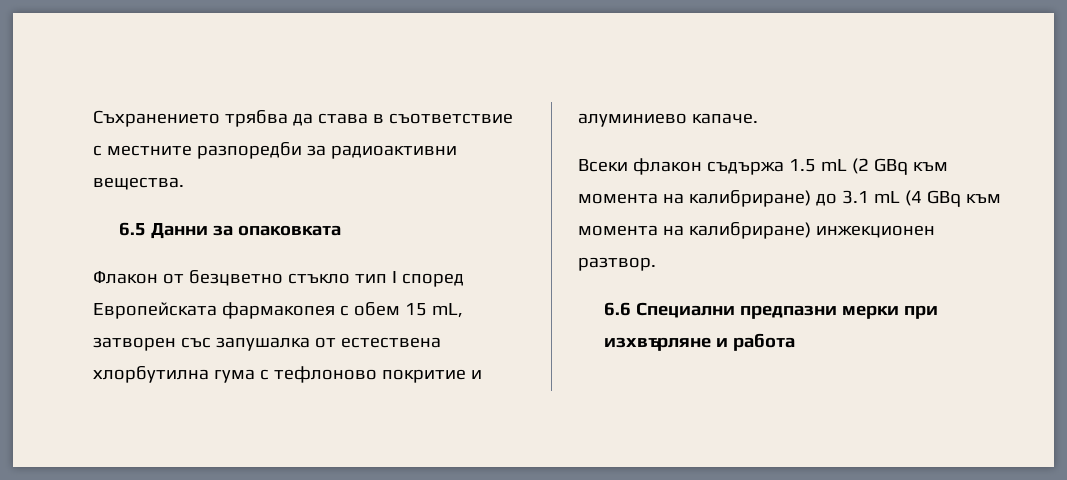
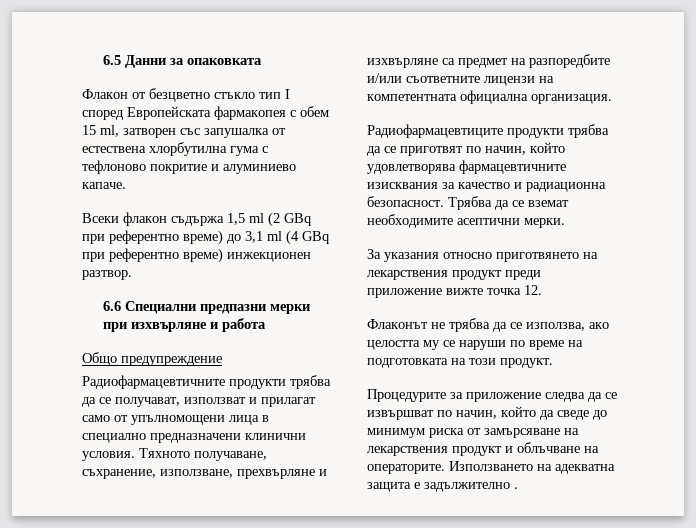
- Съхранението трябва да става в съответствие с местните разпоредби за радиоактивни вещества.
- Флакон от безцветно стъкло тип I според Европейската фармакопея с обем 15 mL, затворен със запушалка от естествена хлорбутилна гума с тефлоново покритие и алуминиево капаче.
+ Флакон от безцветно стъкло тип I според Европейската фармакопея с обем 15 ml, затворен със запушалка от естествена хлорбутилна гума с тефлоново покритие и алуминиево капаче.
- Всеки флакон съдържа 1.5 mL (2 GBq към момента на калибриране) до 3.1 mL (4 GBq към момента на калибриране) инжекционен разтвор.
+ Всеки флакон съдържа 1,5 ml (2 GBq при референтно време) до 3,1 ml (4 GBq при референтно време) инжекционен разтвор.
+ Общо предупреждение
+ Радиофармацевтичните продукти трябва да се получават, използват и прилагат само от упълномощени лица в специално предназначени клинични условия. Тяхното получаване, съхранение, използване, прехвърляне и изхвърляне са предмет на разпоредбите и/или съответните лицензи на компетентната официална организация.
+ Радиофармацевтиците продукти трябва да се приготвят по начин, който удовлетворява фармацевтичните изисквания за качество и радиационна безопасност. Трябва да се вземат необходимите асептични мерки.
+ За указания относно приготвянето на лекарствения продукт преди приложение вижте точка 12.
+ Флаконът не трябва да се използва, ако целостта му се наруши по време на подготовката на този продукт.
+ Процедурите за приложение следва да се извършват по начин, който да сведе до минимум риска от замърсяване на лекарствения продукт и облъчване на операторите. Използването на адекватна защита е задължително .

